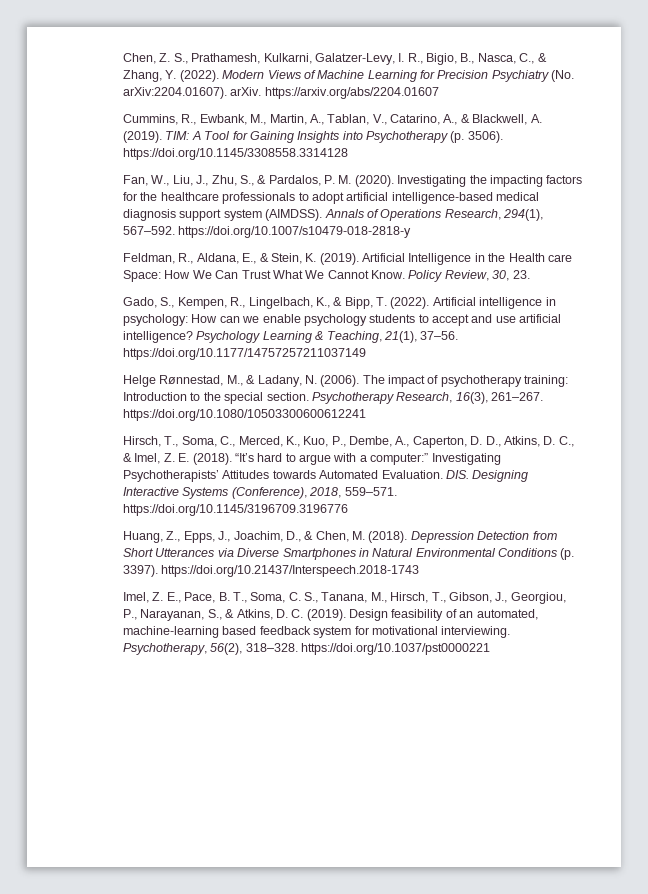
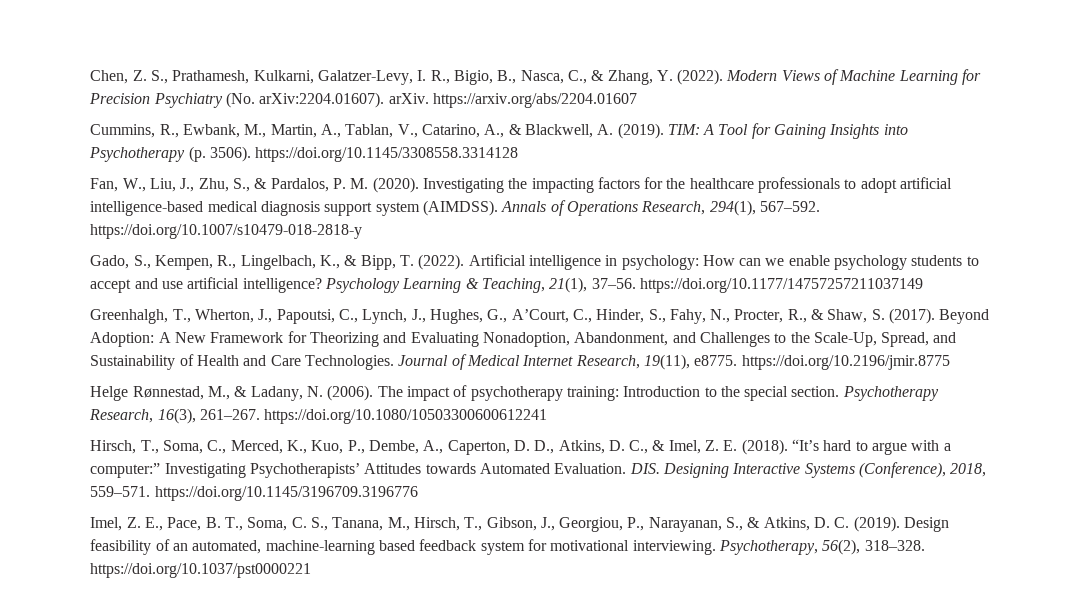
- Feldman, R., Aldana, E., & Stein, K. (2019). Artificial Intelligence in the Health care Space: How We Can Trust What We Cannot Know. Policy Review, 30, 23.
+ Greenhalgh, T., Wherton, J., Papoutsi, C., Lynch, J., Hughes, G., A’Court, C., Hinder, S., Fahy, N., Procter, R., & Shaw, S. (2017). Beyond Adoption: A New Framework for Theorizing and Evaluating Nonadoption, Abandonment, and Challenges to the Scale-Up, Spread, and Sustainability of Health and Care Technologies. Journal of Medical Internet Research, 19(11), e8775. https://doi.org/10.2196/jmir.8775
- Huang, Z., Epps, J., Joachim, D., & Chen, M. (2018). Depression Detection from Short Utterances via Diverse Smartphones in Natural Environmental Conditions (p. 3397). https://doi.org/10.21437/Interspeech.2018-1743

